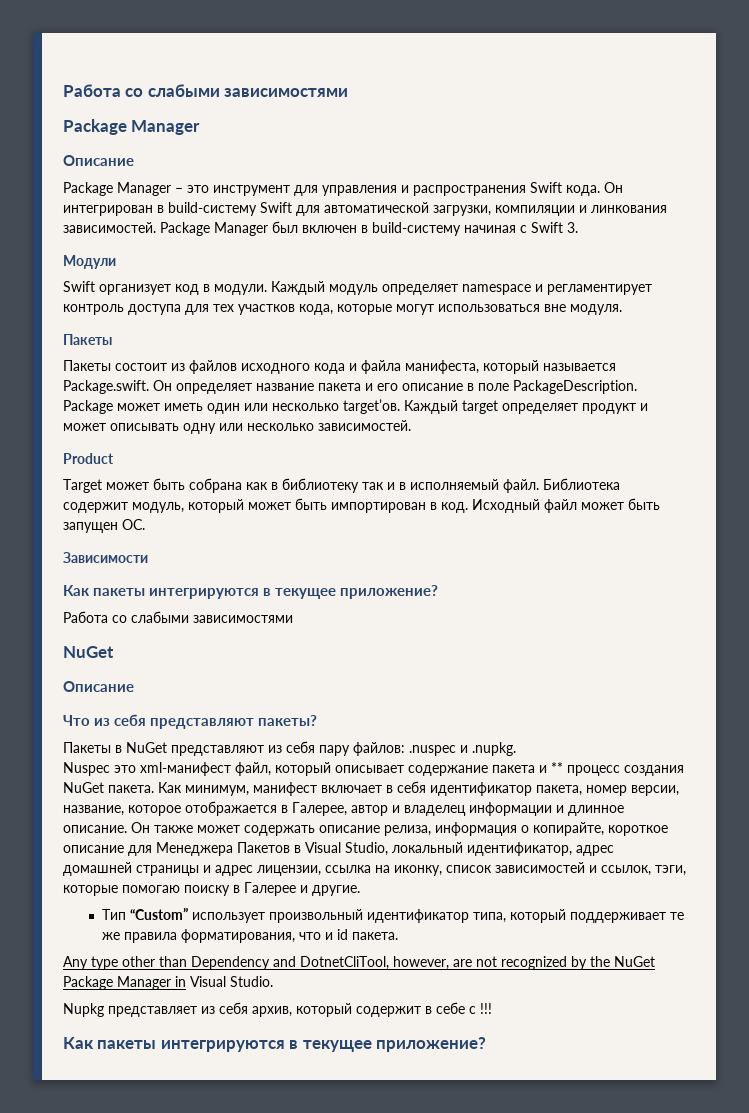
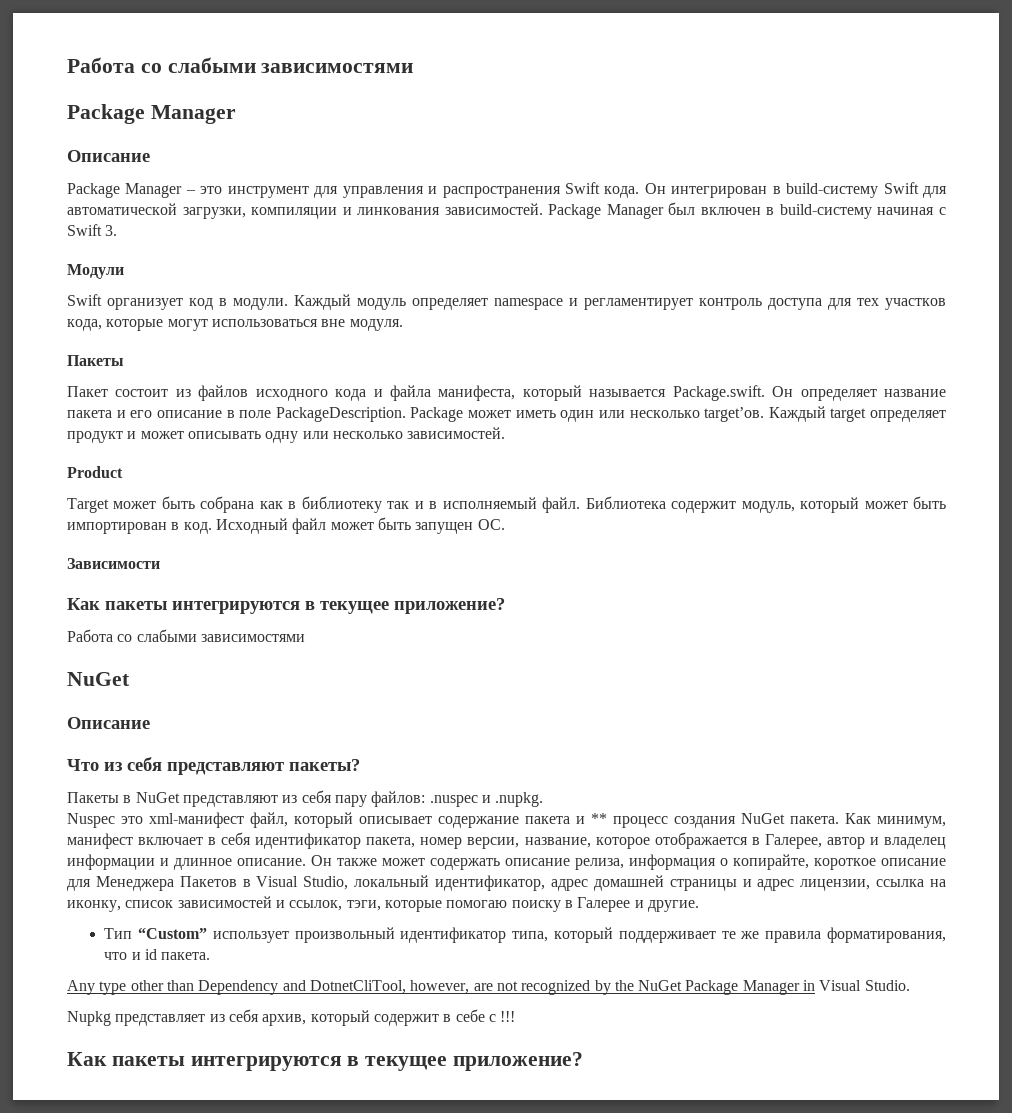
- Пакеты состоит из файлов исходного кода и файла манифеста, который называется Package.swift. Он определяет название пакета и его описание в поле PackageDescription.
+ Пакет состоит из файлов исходного кода и файла манифеста, который называется Package.swift. Он определяет название пакета и его описание в поле PackageDescription.

